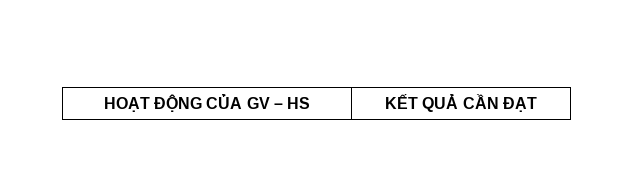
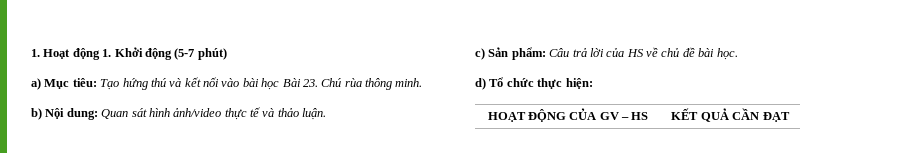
+ 1. Hoạt động 1. Khởi động (5-7 phút)
+ a) Mục tiêu: Tạo hứng thú và kết nối vào bài học Bài 23. Chú rùa thông minh.
+ b) Nội dung: Quan sát hình ảnh/video thực tế và thảo luận.
+ c) Sản phẩm: Câu trả lời của HS về chủ đề bài học.
+ d) Tổ chức thực hiện:

